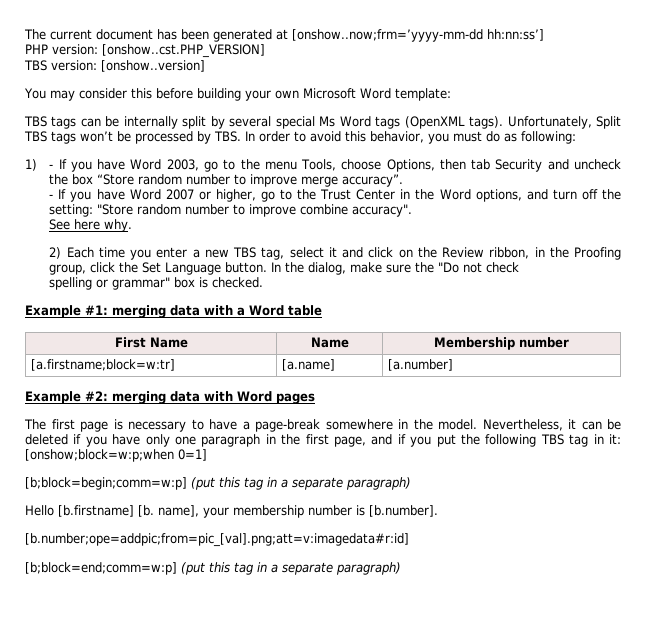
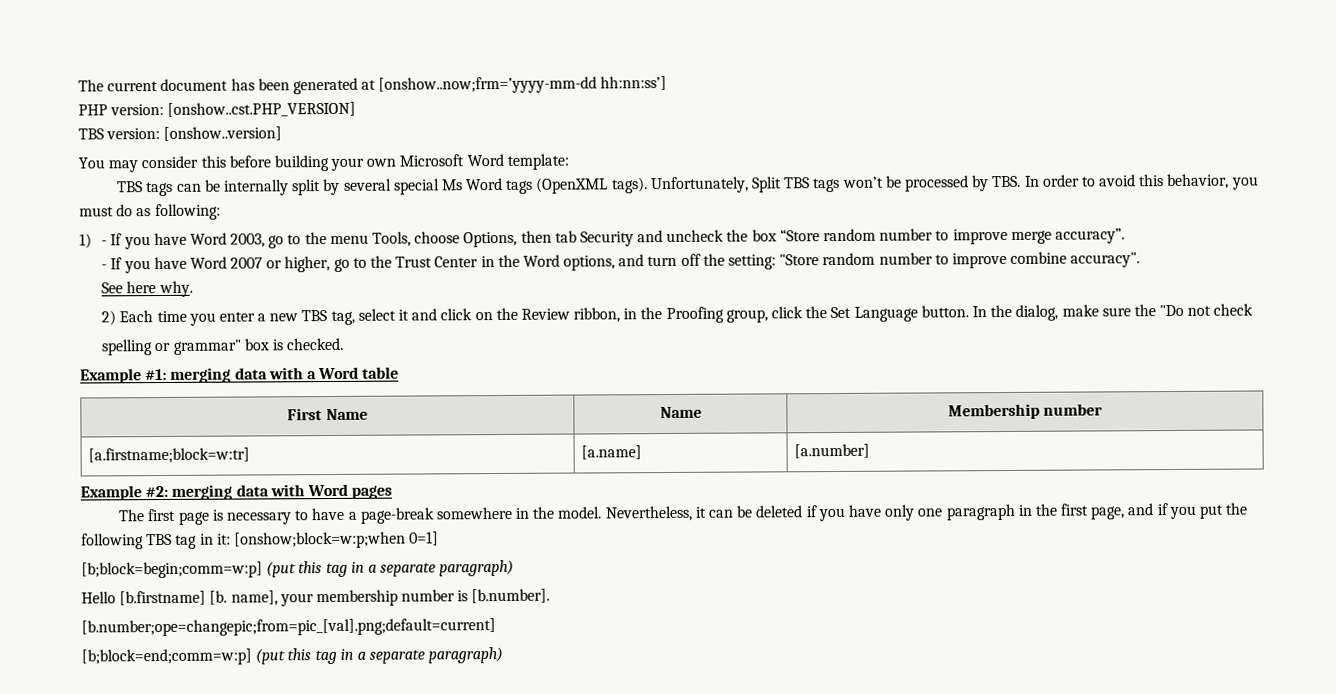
- [b.number;ope=addpic;from=pic_[val].png;att=v:imagedata#r:id]
+ [b.number;ope=changepic;from=pic_[val].png;default=current]

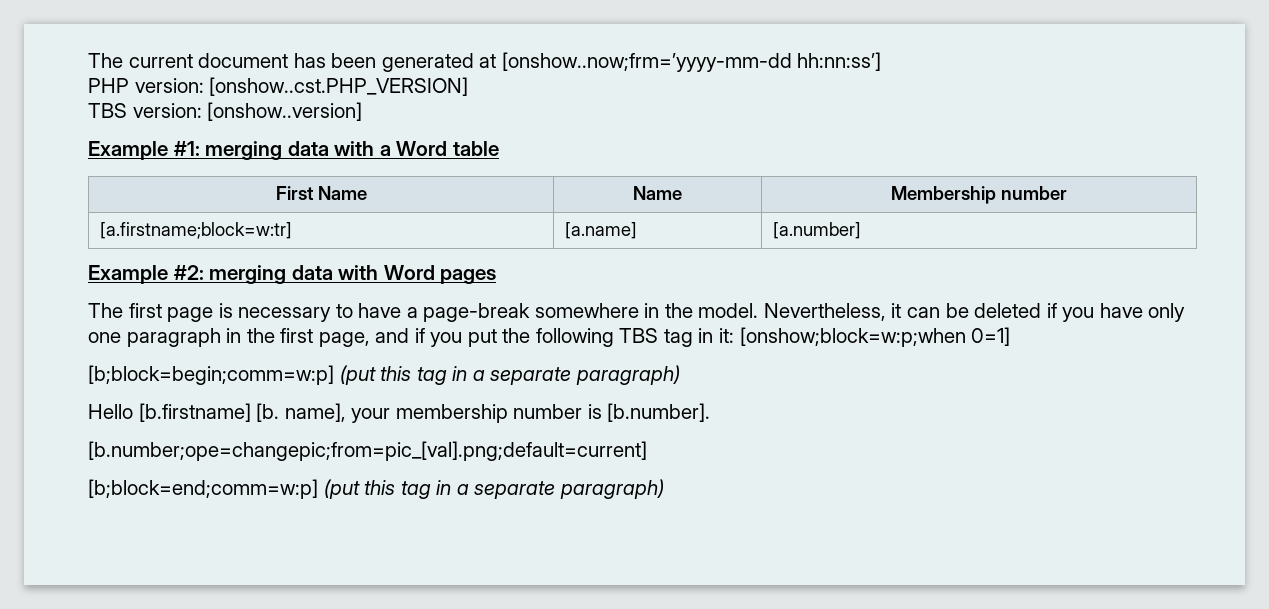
- You may consider this before building your own Microsoft Word template:
- TBS tags can be internally split by several special Ms Word tags (OpenXML tags). Unfortunately, Split TBS tags won’t be processed by TBS. In order to avoid this behavior, you must do as following:
- 1) - If you have Word 2003, go to the menu Tools, choose Options, then tab Security and uncheck the box “Store random number to improve merge accuracy”.
- - If you have Word 2007 or higher, go to the Trust Center in the Word options, and turn off the setting: "Store random number to improve combine accuracy".
- See here why.
- 2) Each time you enter a new TBS tag, select it and click on the Review ribbon, in the Proofing group, click the Set Language button. In the dialog, make sure the "Do not check
- spelling or grammar" box is checked.

